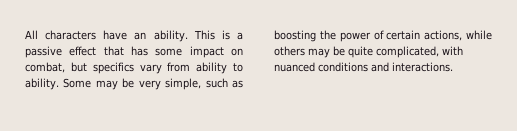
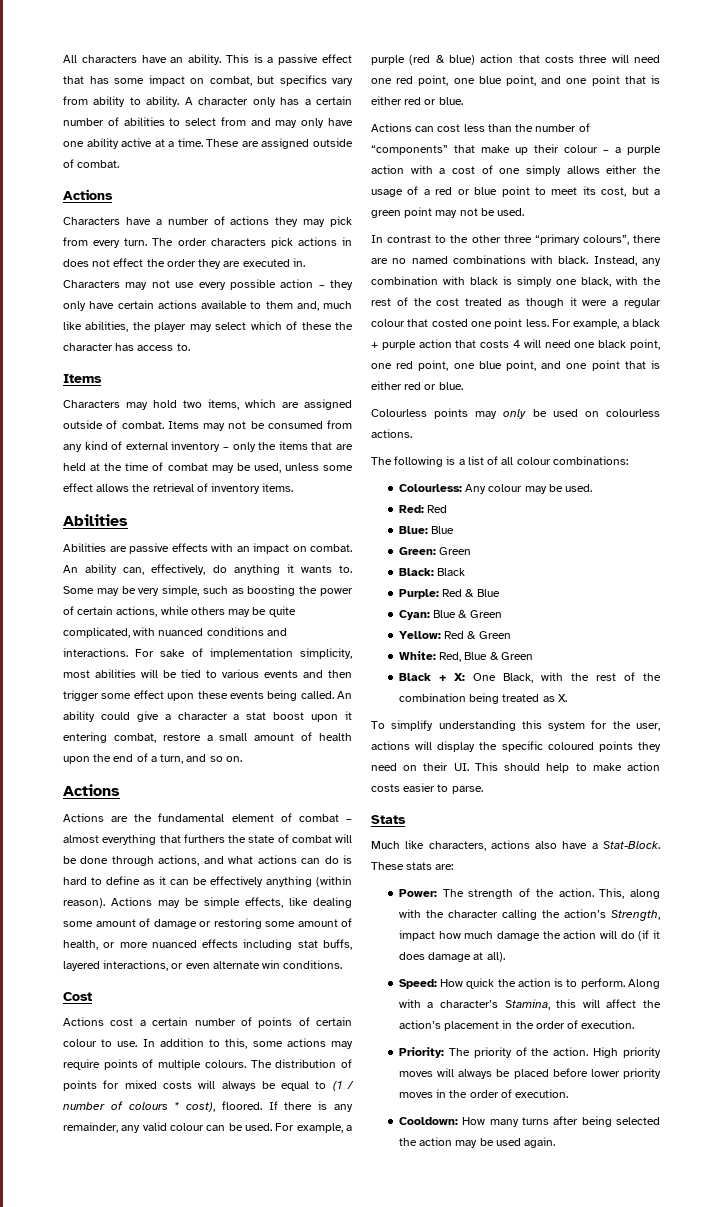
+ A character only has a certain number of abilities to select from and may only have one ability active at a time. These are assigned outside of combat.
+ Actions
+ Characters have a number of actions they may pick from every turn. The order characters pick actions in does not effect the order they are executed in. Characters may not use every possible action – they only have certain actions available to them and, much like abilities, the player may select which of these the character has access to.
+ Items
+ Characters may hold two items, which are assigned outside of combat. Items may not be consumed from any kind of external inventory – only the items that are held at the time of combat may be used, unless some effect allows the retrieval of inventory items.
+ Abilities
+ Abilities are passive effects with an impact on combat. An ability can, effectively, do anything it wants to.
+ For sake of implementation simplicity, most abilities will be tied to various events and then trigger some effect upon these events being called. An ability could give a character a stat boost upon it entering combat, restore a small amount of health upon the end of a turn, and so on.
+ Actions
+ Actions are the fundamental element of combat – almost everything that furthers the state of combat will be done through actions, and what actions can do is hard to define as it can be effectively anything (within reason). Actions may be simple effects, like dealing some amount of damage or restoring some amount of health, or more nuanced effects including stat buffs, layered interactions, or even alternate win conditions.
+ Cost
+ Actions cost a certain number of points of certain colour to use. In addition to this, some actions may require points of multiple colours. The distribution of points for mixed costs will always be equal to (1 / number of colours * cost), floored. If there is any remainder, any valid colour can be used. For example, a purple (red & blue) action that costs three will need one red point, one blue point, and one point that is either red or blue.
+ Actions can cost less than the number of “components” that make up their colour – a purple action with a cost of one simply allows either the usage of a red or blue point to meet its cost, but a green point may not be used.
+ In contrast to the other three “primary colours”, there are no named combinations with black. Instead, any combination with black is simply one black, with the rest of the cost treated as though it were a regular colour that costed one point less. For example, a black + purple action that costs 4 will need one black point, one red point, one blue point, and one point that is either red or blue.
+ Colourless points may only be used on colourless actions.
+ The following is a list of all colour combinations:
+ Colourless: Any colour may be used.
+ Red: Red
+ Blue: Blue
+ Green: Green
+ Black: Black
+ Purple: Red & Blue
+ Cyan: Blue & Green
+ Yellow: Red & Green
+ White: Red, Blue & Green
+ Black + X: One Black, with the rest of the combination being treated as X.
+ To simplify understanding this system for the user, actions will display the specific coloured points they need on their UI. This should help to make action costs easier to parse.
+ Stats
+ Much like characters, actions also have a Stat-Block. These stats are:
+ Power: The strength of the action. This, along with the character calling the action’s Strength, impact how much damage the action will do (if it does damage at all).
+ Speed: How quick the action is to perform. Along with a character’s Stamina, this will affect the action’s placement in the order of execution.
+ Priority: The priority of the action. High priority moves will always be placed before lower priority moves in the order of execution.
+ Cooldown: How many turns after being selected the action may be used again.

